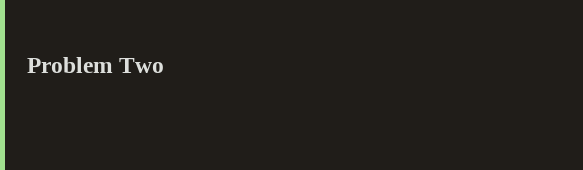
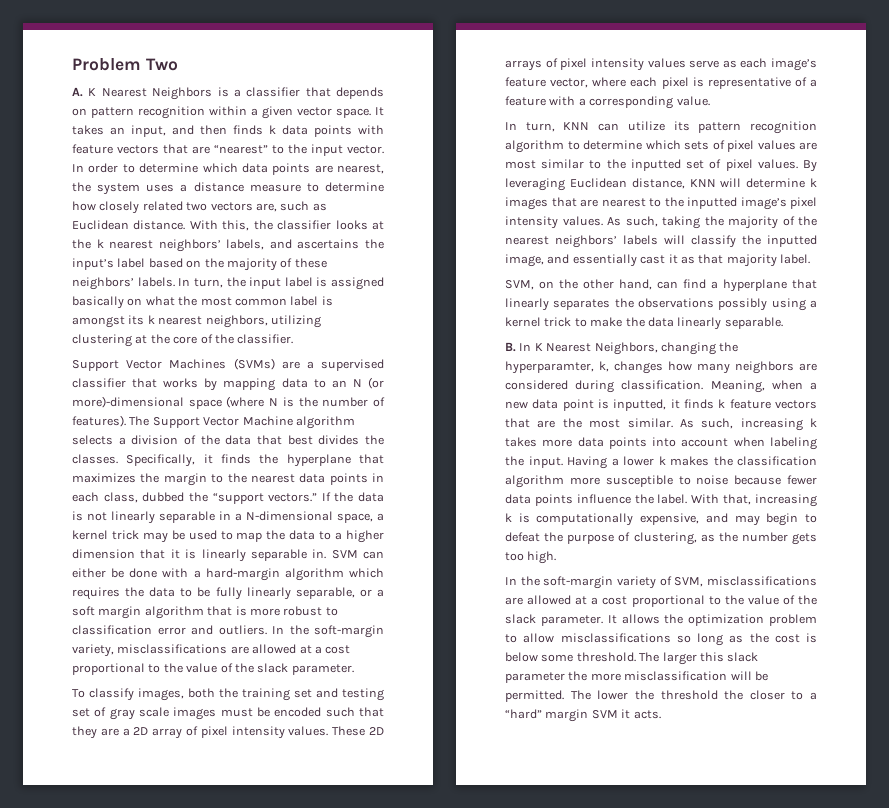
+ A. K Nearest Neighbors is a classifier that depends on pattern recognition within a given vector space. It takes an input, and then finds k data points with feature vectors that are “nearest” to the input vector. In order to determine which data points are nearest, the system uses a distance measure to determine how closely related two vectors are, such as Euclidean distance. With this, the classifier looks at the k nearest neighbors’ labels, and ascertains the input’s label based on the majority of these neighbors’ labels. In turn, the input label is assigned basically on what the most common label is amongst its k nearest neighbors, utilizing clustering at the core of the classifier.
+ Support Vector Machines (SVMs) are a supervised classifier that works by mapping data to an N (or more)-dimensional space (where N is the number of features). The Support Vector Machine algorithm selects a division of the data that best divides the classes. Specifically, it finds the hyperplane that maximizes the margin to the nearest data points in each class, dubbed the “support vectors.” If the data is not linearly separable in a N-dimensional space, a kernel trick may be used to map the data to a higher dimension that it is linearly separable in. SVM can either be done with a hard-margin algorithm which requires the data to be fully linearly separable, or a soft margin algorithm that is more robust to classification error and outliers. In the soft-margin variety, misclassifications are allowed at a cost proportional to the value of the slack parameter.
+ To classify images, both the training set and testing set of gray scale images must be encoded such that they are a 2D array of pixel intensity values. These 2D arrays of pixel intensity values serve as each image’s feature vector, where each pixel is representative of a feature with a corresponding value.
+ In turn, KNN can utilize its pattern recognition algorithm to determine which sets of pixel values are most similar to the inputted set of pixel values. By leveraging Euclidean distance, KNN will determine k images that are nearest to the inputted image’s pixel intensity values. As such, taking the majority of the nearest neighbors’ labels will classify the inputted image, and essentially cast it as that majority label.
+ SVM, on the other hand, can find a hyperplane that linearly separates the observations possibly using a kernel trick to make the data linearly separable.
+ B. In K Nearest Neighbors, changing the hyperparamter, k, changes how many neighbors are considered during classification. Meaning, when a new data point is inputted, it finds k feature vectors that are the most similar. As such, increasing k takes more data points into account when labeling the input. Having a lower k makes the classification algorithm more susceptible to noise because fewer data points influence the label. With that, increasing k is computationally expensive, and may begin to defeat the purpose of clustering, as the number gets too high.
+ In the soft-margin variety of SVM, misclassifications are allowed at a cost proportional to the value of the slack parameter. It allows the optimization problem to allow misclassifications so long as the cost is below some threshold. The larger this slack parameter the more misclassification will be permitted. The lower the threshold the closer to a “hard” margin SVM it acts.

